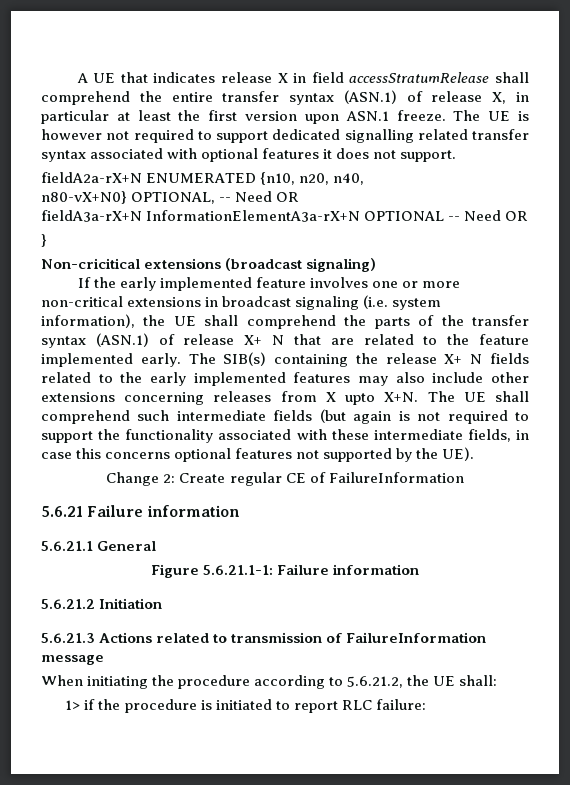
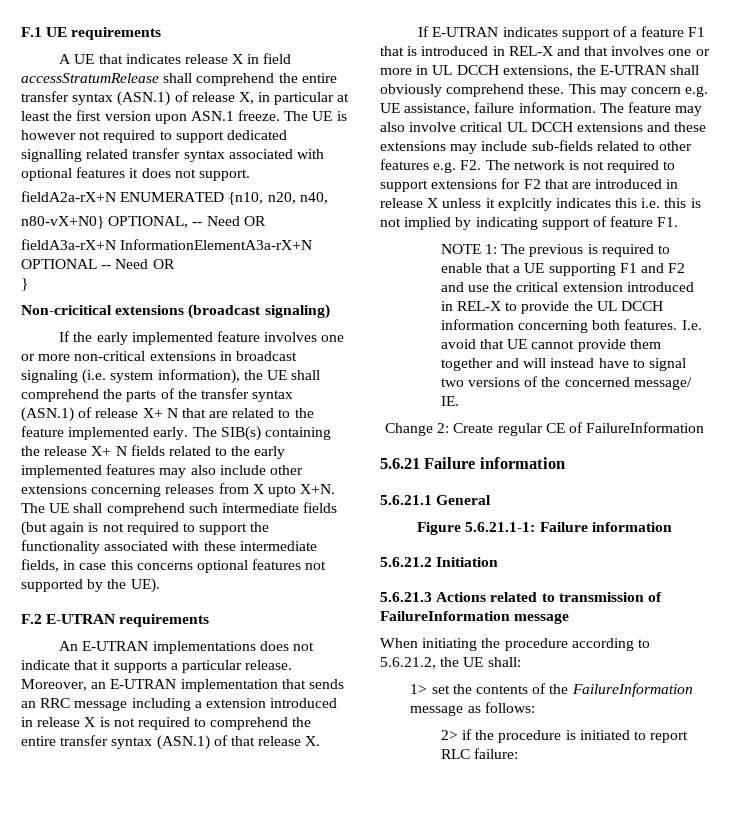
+ F.1 UE requirements
+ F.2 E-UTRAN requirements
+ An E-UTRAN implementations does not indicate that it supports a particular release. Moreover, an E-UTRAN implementation that sends an RRC message including a extension introduced in release X is not required to comprehend the entire transfer syntax (ASN.1) of that release X.
+ If E-UTRAN indicates support of a feature F1 that is introduced in REL-X and that involves one or more in UL DCCH extensions, the E-UTRAN shall obviously comprehend these. This may concern e.g. UE assistance, failure information. The feature may also involve critical UL DCCH extensions and these extensions may include sub-fields related to other features e.g. F2. The network is not required to support extensions for F2 that are introduced in release X unless it explcitly indicates this i.e. this is not implied by indicating support of feature F1.
+ NOTE 1: The previous is required to enable that a UE supporting F1 and F2 and use the critical extension introduced in REL-X to provide the UL DCCH information concerning both features. I.e. avoid that UE cannot provide them together and will instead have to signal two versions of the concerned message/ IE.
- 1> if the procedure is initiated to report RLC failure:
+ 1> set the contents of the FailureInformation message as follows:
+ 2> if the procedure is initiated to report RLC failure:

